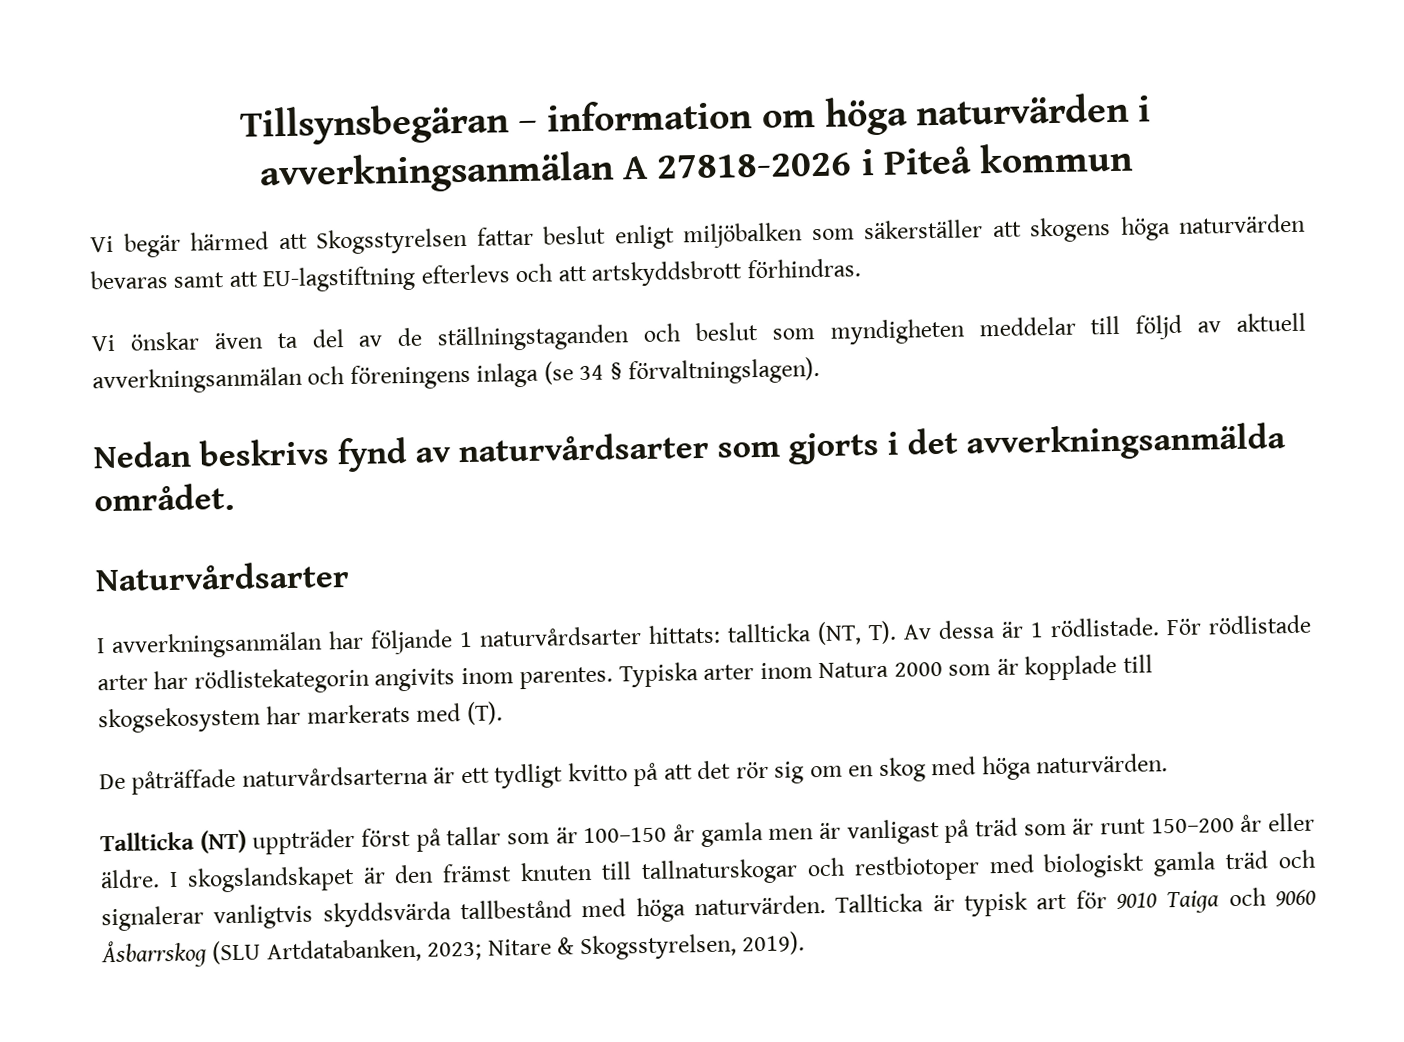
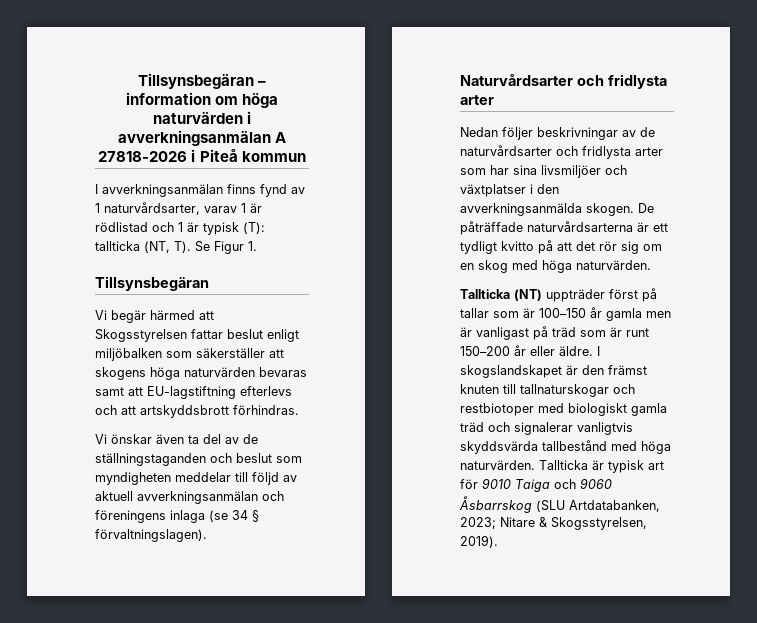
+ I avverkningsanmälan finns fynd av 1 naturvårdsarter, varav 1 är rödlistad och 1 är typisk (T): tallticka (NT, T). Se Figur 1.
+ Tillsynsbegäran
- Nedan beskrivs fynd av naturvårdsarter som gjorts i det avverkningsanmälda området.
- Naturvårdsarter
- I avverkningsanmälan har följande 1 naturvårdsarter hittats: tallticka (NT, T). Av dessa är 1 rödlistade. För rödlistade arter har rödlistekategorin angivits inom parentes. Typiska arter inom Natura 2000 som är kopplade till skogsekosystem har markerats med (T).
- De påträffade naturvårdsarterna är ett tydligt kvitto på att det rör sig om en skog med höga naturvärden.
+ Naturvårdsarter och fridlysta arter
+ Nedan följer beskrivningar av de naturvårdsarter och fridlysta arter som har sina livsmiljöer och växtplatser i den avverkningsanmälda skogen. De påträffade naturvårdsarterna är ett tydligt kvitto på att det rör sig om en skog med höga naturvärden.

